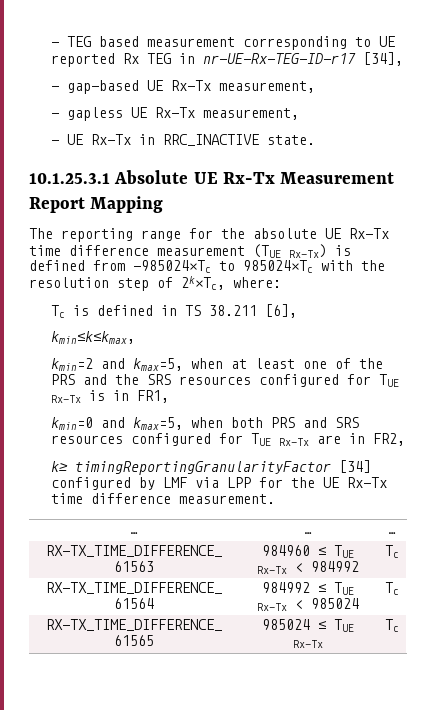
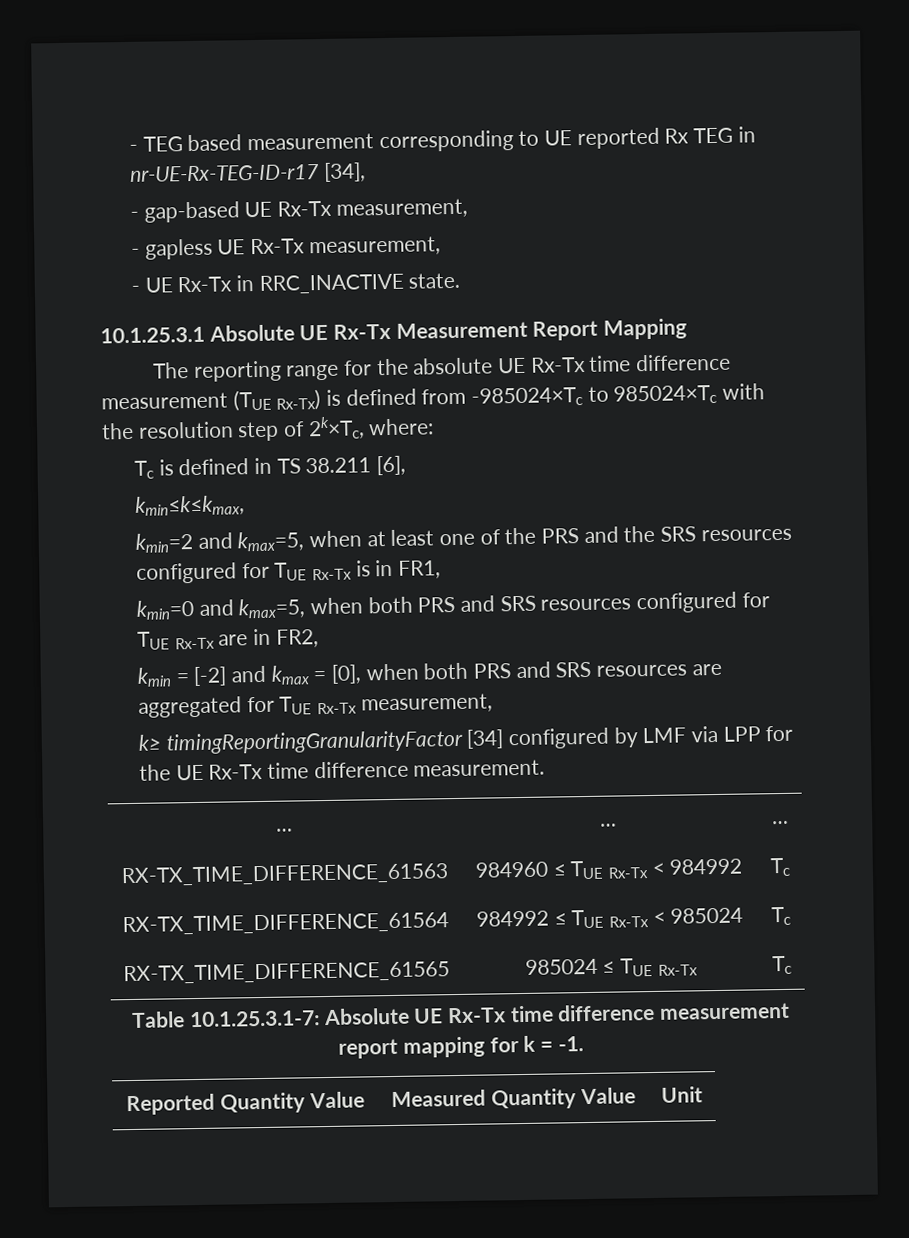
+ kmin = [-2] and kmax = [0], when both PRS and SRS resources are aggregated for TUE Rx-Tx measurement,
+ Table 10.1.25.3.1-7: Absolute UE Rx-Tx time difference measurement report mapping for k = -1.
+ Reported Quantity Value | Measured Quantity Value | Unit

